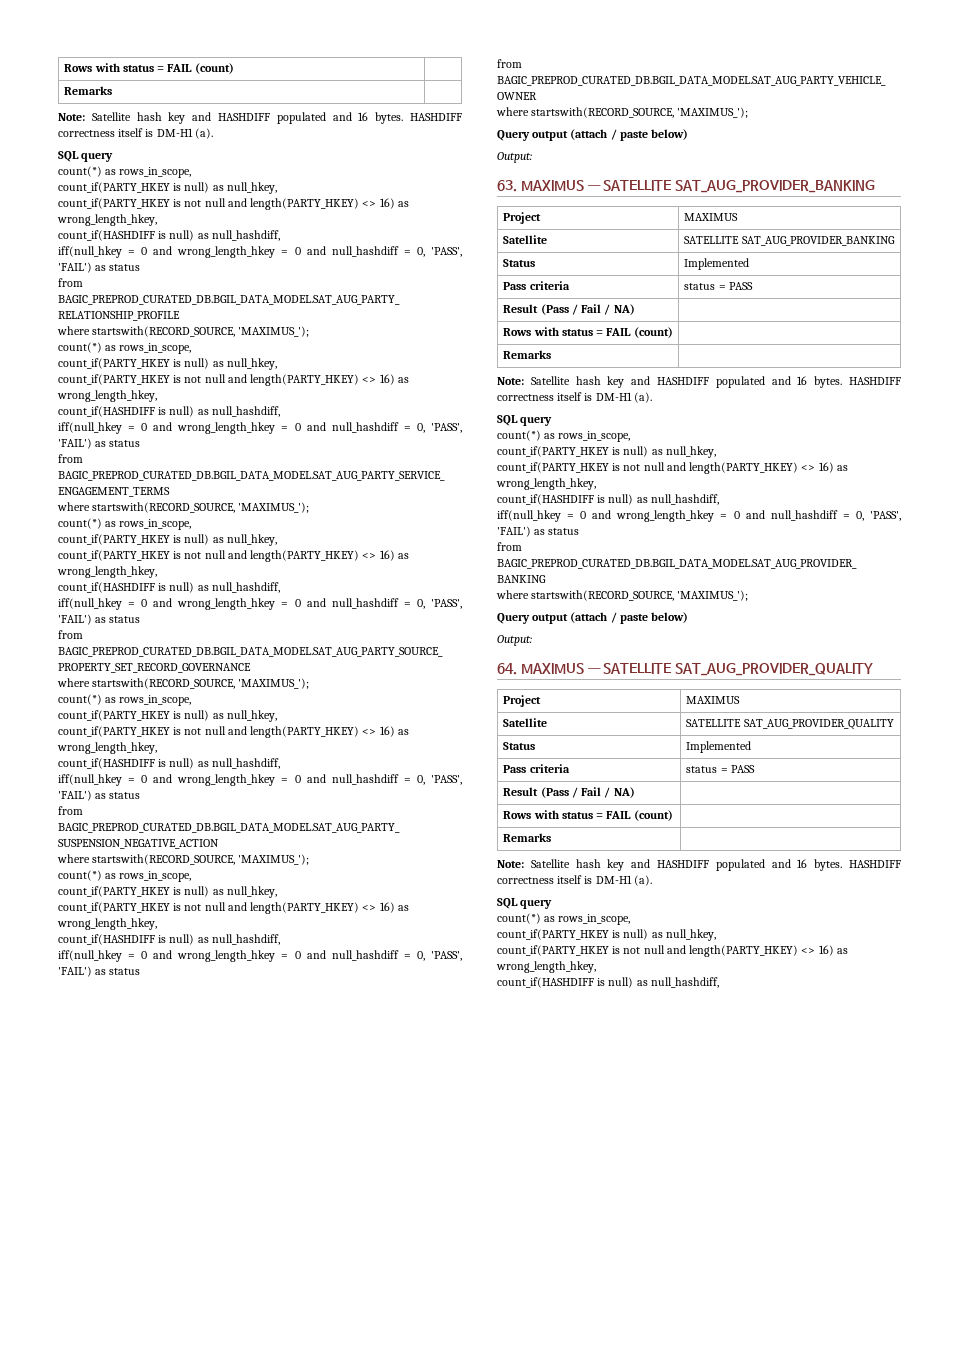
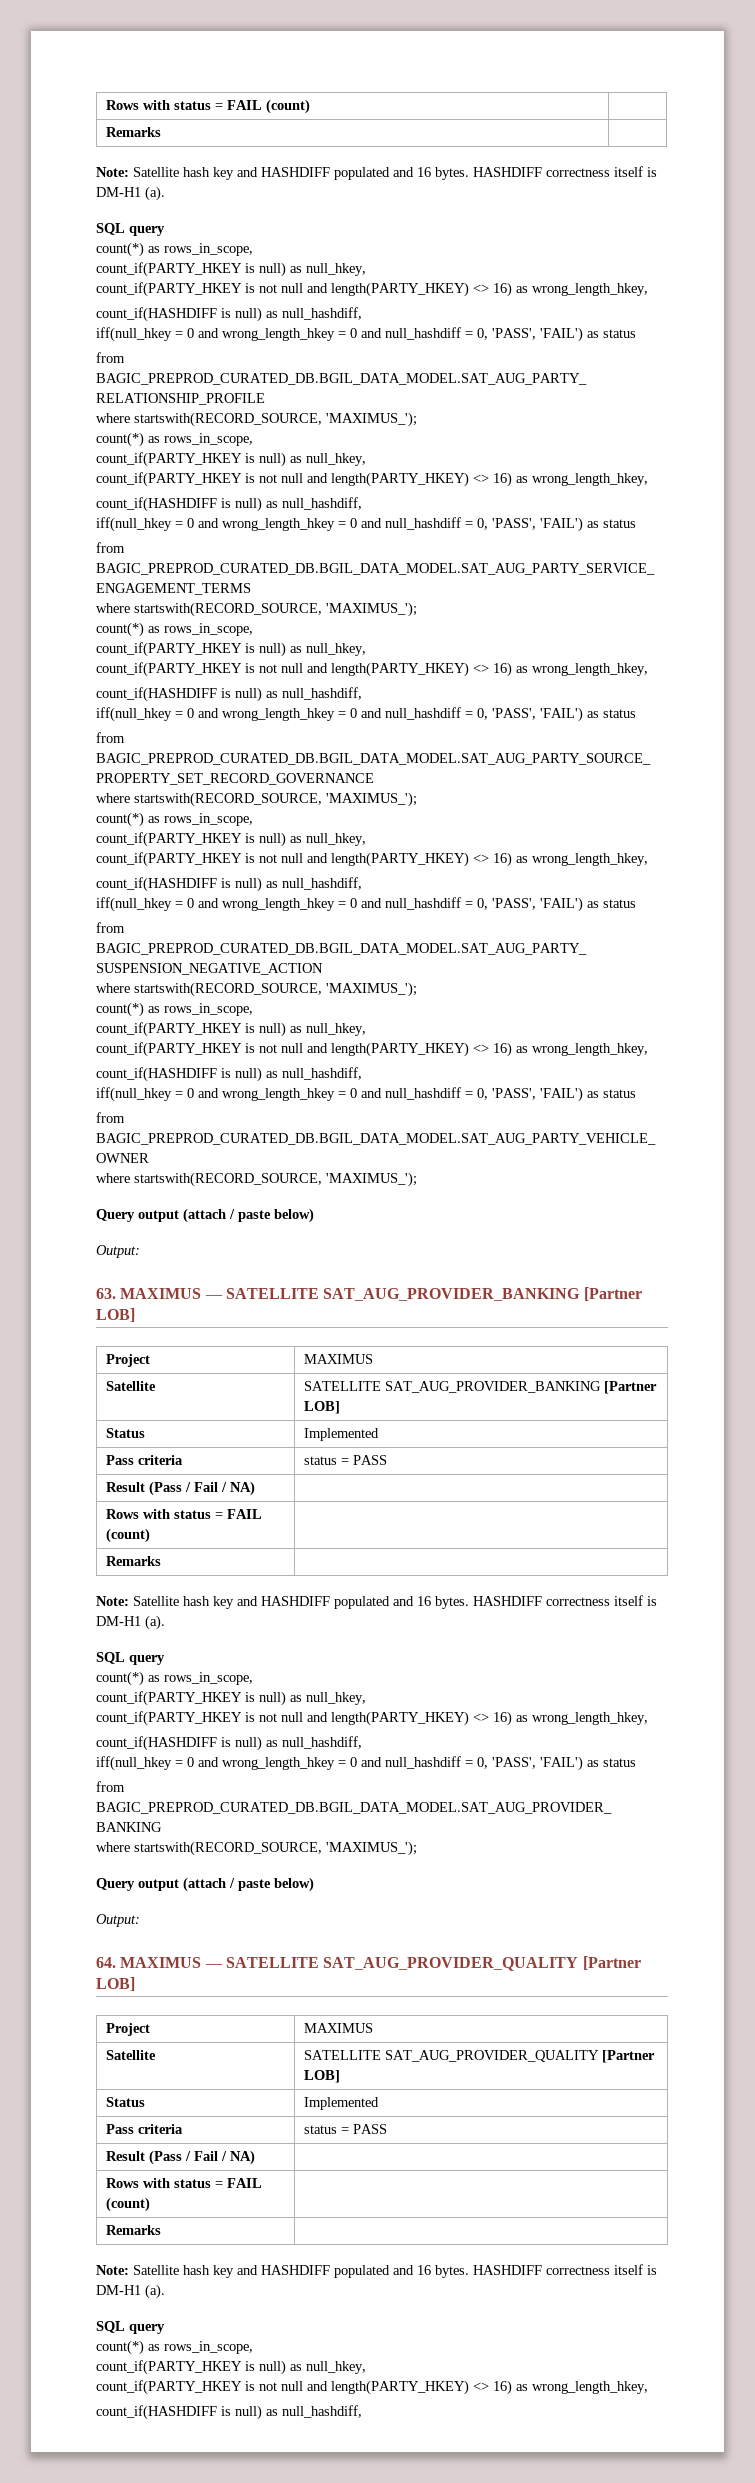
- 63. MAXIMUS — SATELLITE SAT_AUG_PROVIDER_BANKING
+ 63. MAXIMUS — SATELLITE SAT_AUG_PROVIDER_BANKING [Partner LOB]
- Satellite | SATELLITE SAT_AUG_PROVIDER_BANKING
+ Satellite | SATELLITE SAT_AUG_PROVIDER_BANKING [Partner LOB]
- 64. MAXIMUS — SATELLITE SAT_AUG_PROVIDER_QUALITY
+ 64. MAXIMUS — SATELLITE SAT_AUG_PROVIDER_QUALITY [Partner LOB]
- Satellite | SATELLITE SAT_AUG_PROVIDER_QUALITY
+ Satellite | SATELLITE SAT_AUG_PROVIDER_QUALITY [Partner LOB]

